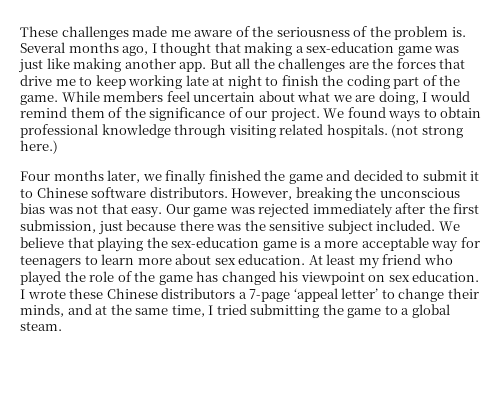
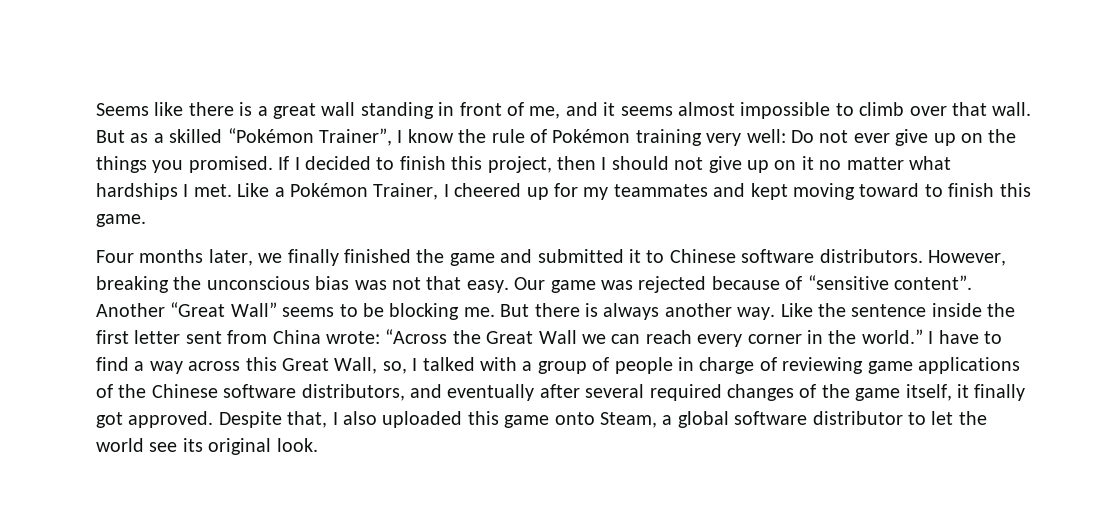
- These challenges made me aware of the seriousness of the problem is. Several months ago, I thought that making a sex-education game was just like making another app. But all the challenges are the forces that drive me to keep working late at night to finish the coding part of the game. While members feel uncertain about what we are doing, I would remind them of the significance of our project. We found ways to obtain professional knowledge through visiting related hospitals. (not strong here.)
+ Seems like there is a great wall standing in front of me, and it seems almost impossible to climb over that wall. But as a skilled “Pokémon Trainer”, I know the rule of Pokémon training very well: Do not ever give up on the things you promised. If I decided to finish this project, then I should not give up on it no matter what hardships I met. Like a Pokémon Trainer, I cheered up for my teammates and kept moving toward to finish this game.
- Four months later, we finally finished the game and decided to submit it to Chinese software distributors.
+ Four months later, we finally finished the game and submitted it to Chinese software distributors.
- Our game was rejected immediately after the first submission, just because there was the sensitive subject included. We believe that playing the sex-education game is a more acceptable way for teenagers to learn more about sex education. At least my friend who played the role of the game has changed his viewpoint on sex education. I wrote these Chinese distributors a 7-page ‘appeal letter’ to change their minds, and at the same time, I tried submitting the game to a global steam.
+ Our game was rejected because of “sensitive content”. Another “Great Wall” seems to be blocking me. But there is always another way. Like the sentence inside the first letter sent from China wrote: “Across the Great Wall we can reach every corner in the world.” I have to find a way across this Great Wall, so, I talked with a group of people in charge of reviewing game applications of the Chinese software distributors, and eventually after several required changes of the game itself, it finally got approved. Despite that, I also uploaded this game onto Steam, a global software distributor to let the world see its original look.

